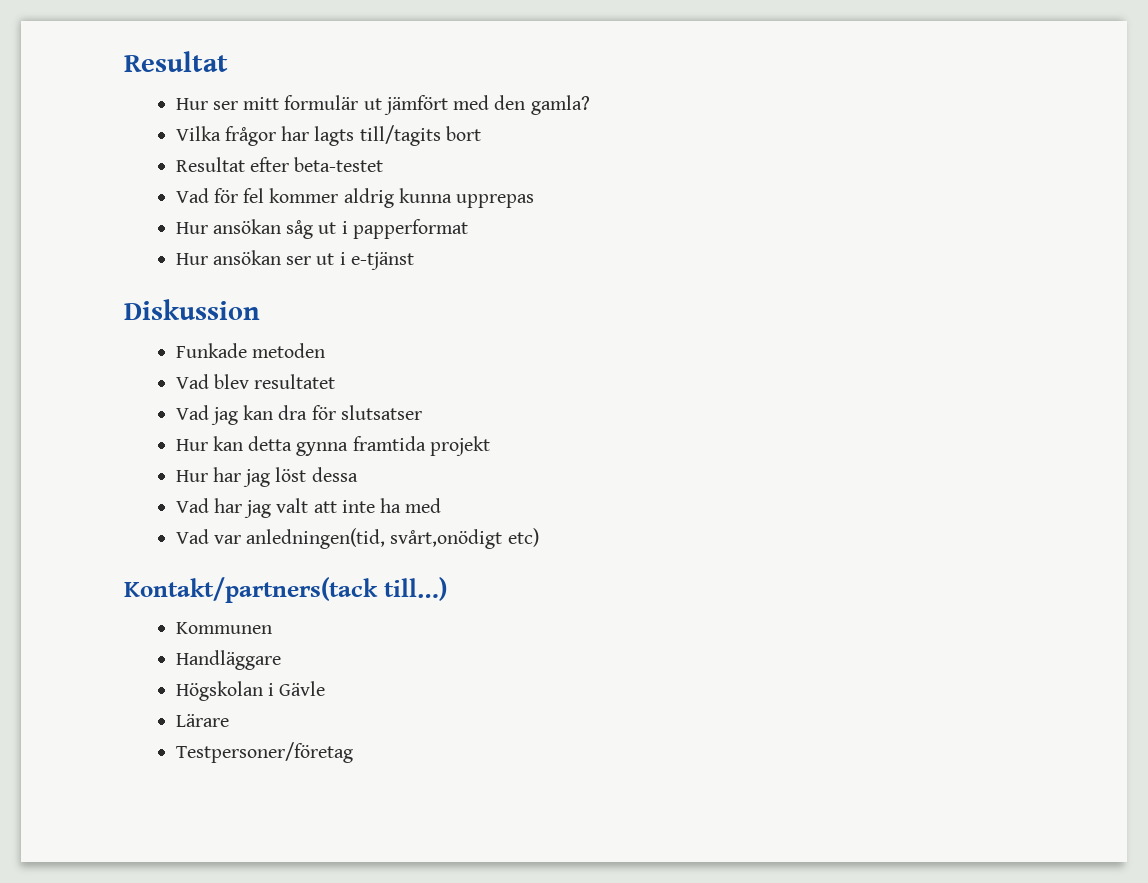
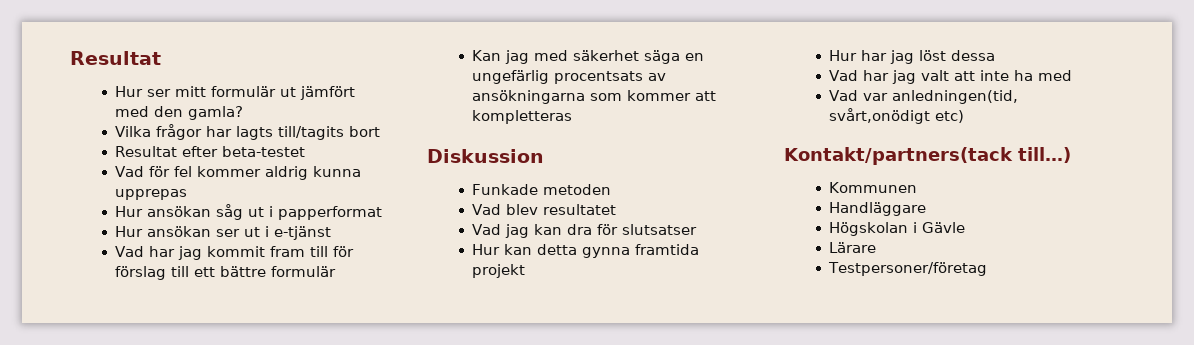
+ Vad har jag kommit fram till för förslag till ett bättre formulär
+ Kan jag med säkerhet säga en ungefärlig procentsats av ansökningarna som kommer att kompletteras

